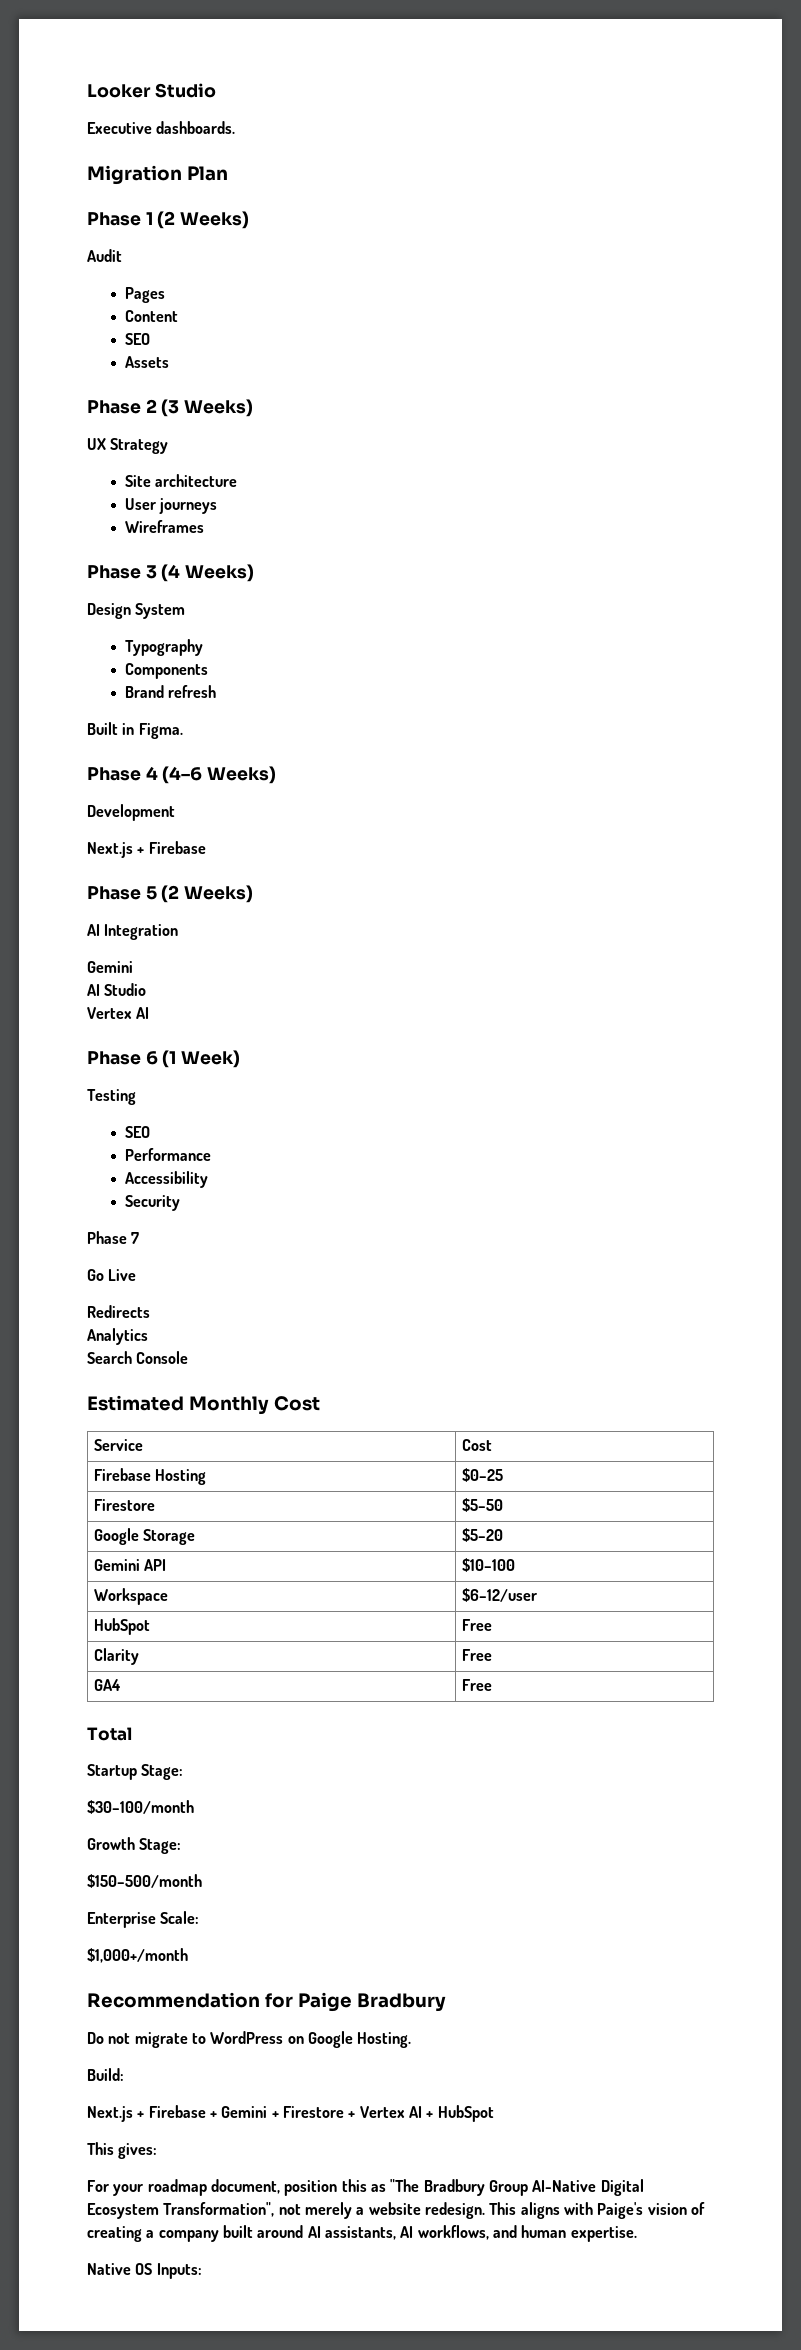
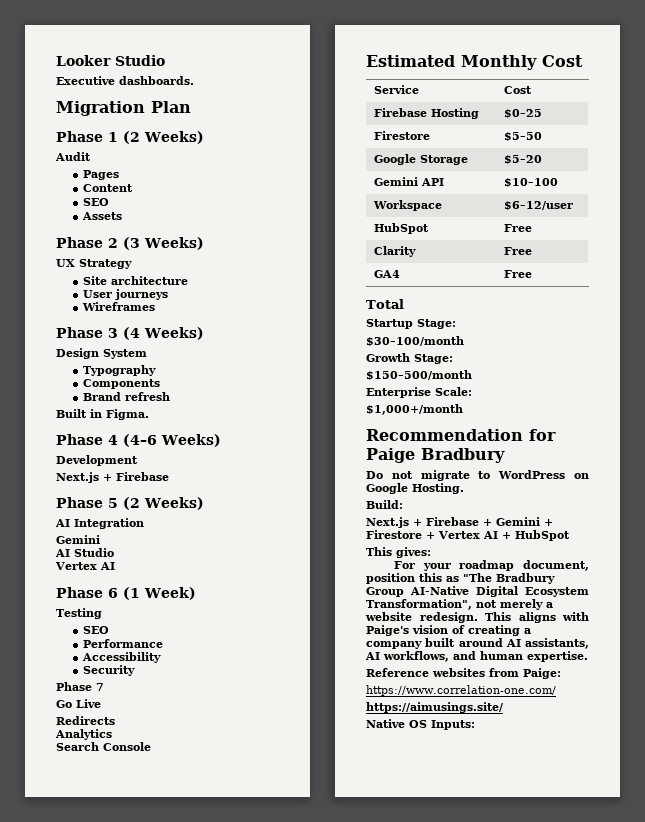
+ Reference websites from Paige:
+ https://www.correlation-one.com/
+ https://aimusings.site/

